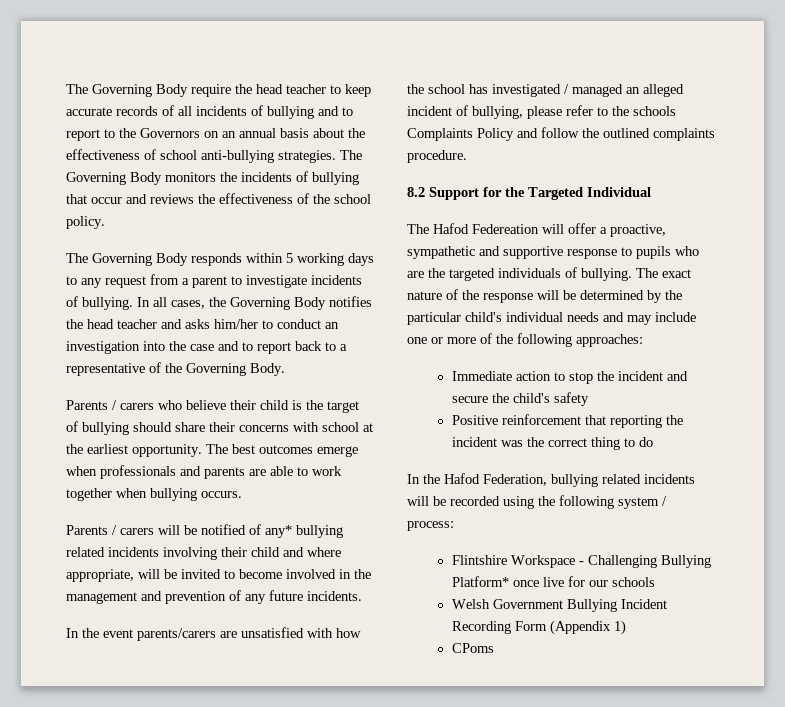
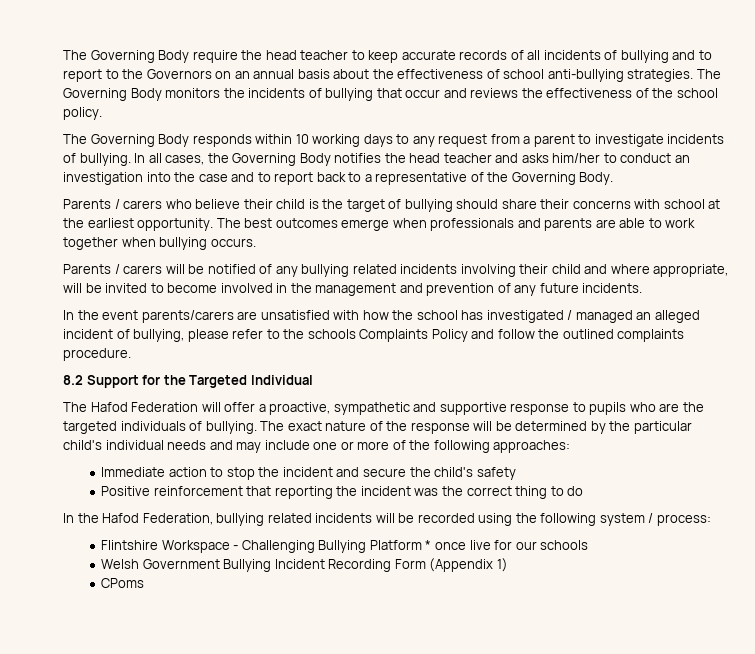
- The Governing Body responds within 5 working days to any request from a parent to investigate incidents of bullying.
+ The Governing Body responds within 10 working days to any request from a parent to investigate incidents of bullying.
- Parents / carers will be notified of any* bullying related incidents involving their child and where appropriate, will be invited to become involved in the management and prevention of any future incidents.
+ Parents / carers will be notified of any bullying related incidents involving their child and where appropriate, will be invited to become involved in the management and prevention of any future incidents.
- The Hafod Federeation will offer a proactive, sympathetic and supportive response to pupils who are the targeted individuals of bullying.
+ The Hafod Federation will offer a proactive, sympathetic and supportive response to pupils who are the targeted individuals of bullying.
- Flintshire Workspace - Challenging Bullying Platform* once live for our schools
+ Flintshire Workspace - Challenging Bullying Platform * once live for our schools

